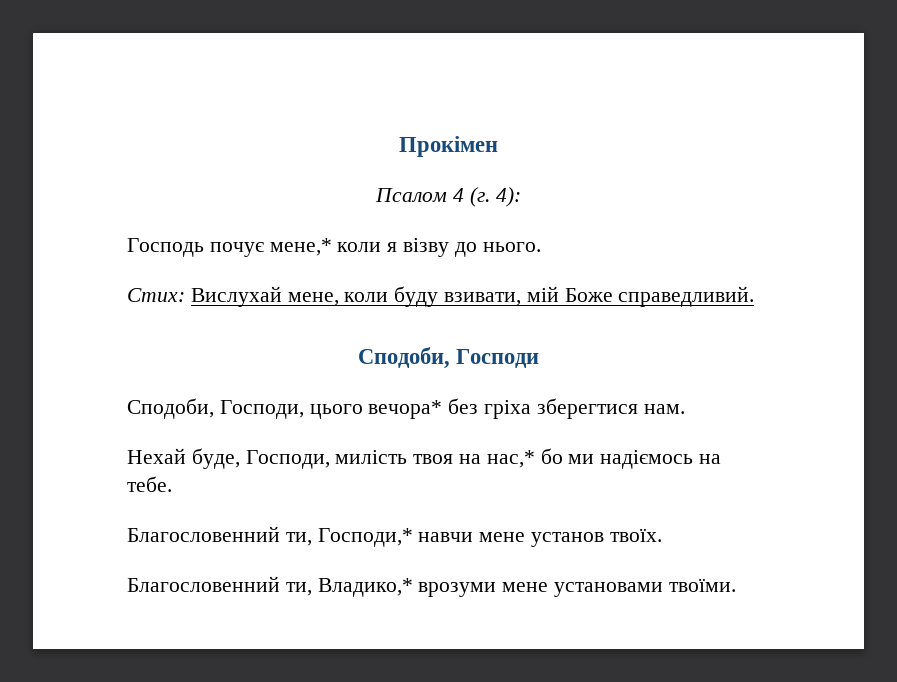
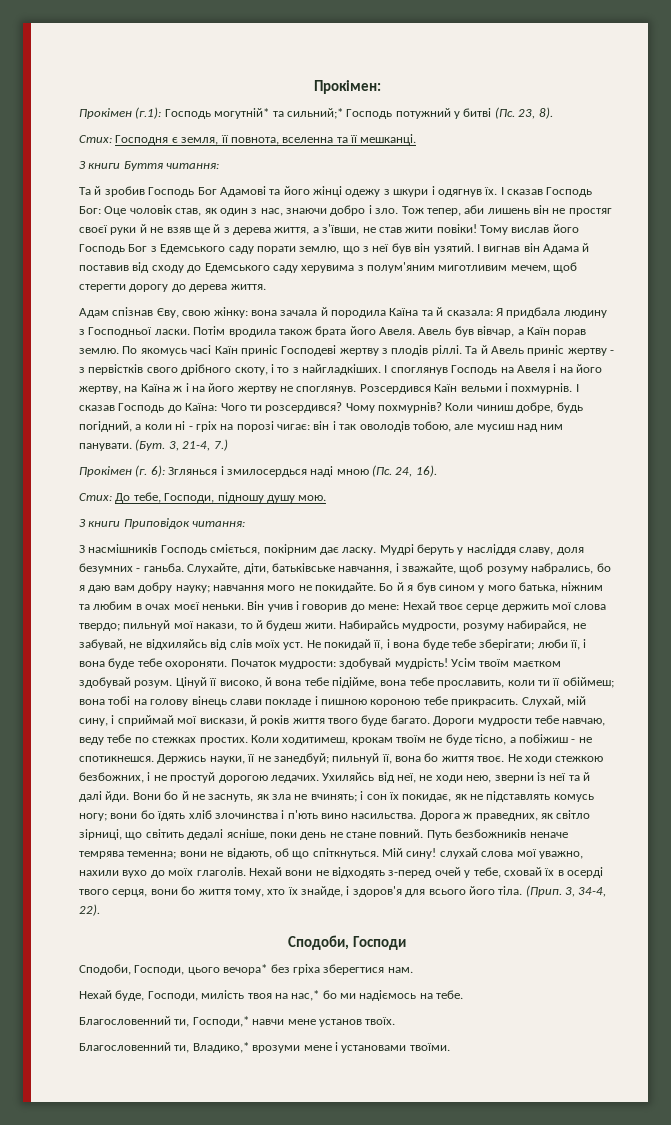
- Прокімен
- Псалом 4 (г. 4):
- Господь почує мене,* коли я візву до нього.
- Стих: Вислухай мене, коли буду взивати, мій Боже справедливий.
+ Прокімен:
+ Прокімен (г.1): Господь могутній* та сильний;* Господь потужний у битві (Пс. 23, 8).
+ Стих: Господня є земля, її повнота, вселенна та її мешканці.
+ З книги Буття читання:
+ Та й зробив Господь Бог Адамові та його жінці одежу з шкури і одягнув їх. І сказав Господь Бог: Оце чоловік став, як один з нас, знаючи добро і зло. Тож тепер, аби лишень він не простяг своєї руки й не взяв ще й з дерева життя, а з'ївши, не став жити повіки! Тому вислав його Господь Бог з Едемського саду порати землю, що з неї був він узятий. І вигнав він Адама й поставив від сходу до Едемського саду херувима з полум'яним миготливим мечем, щоб стерегти дорогу до дерева життя.
+ Адам спізнав Єву, свою жінку: вона зачала й породила Каїна та й сказала: Я придбала людину з Господньої ласки. Потім вродила також брата його Авеля. Авель був вівчар, а Каїн порав землю. По якомусь часі Каїн приніс Господеві жертву з плодів ріллі. Та й Авель приніс жертву - з первістків свого дрібного скоту, і то з найгладкіших. І споглянув Господь на Авеля і на його жертву, на Каїна ж і на його жертву не споглянув. Розсердився Каїн вельми і похмурнів. І сказав Господь до Каїна: Чого ти розсердився? Чому похмурнів? Коли чиниш добре, будь погідний, а коли ні - гріх на порозі чигає: він і так оволодів тобою, але мусиш над ним панувати. (Бут. 3, 21-4, 7.)
+ Прокімен (г. 6): Зглянься і змилосердься наді мною (Пс. 24, 16).
+ Стих: До тебе, Господи, підношу душу мою.
+ З книги Приповідок читання:
+ З насмішників Господь сміється, покірним дає ласку. Мудрі беруть у насліддя славу, доля безумних - ганьба. Слухайте, діти, батьківське навчання, і зважайте, щоб розуму набрались, бо я даю вам добру науку; навчання мого не покидайте. Бо й я був сином у мого батька, ніжним та любим в очах моєї неньки. Він учив і говорив до мене: Нехай твоє серце держить мої слова твердо; пильнуй мої накази, то й будеш жити. Набирайсь мудрости, розуму набирайся, не забувай, не відхиляйсь від слів моїх уст. Не покидай її, і вона буде тебе зберігати; люби її, і вона буде тебе охороняти. Початок мудрости: здобувай мудрість! Усім твоїм маєтком здобувай розум. Цінуй її високо, й вона тебе підійме, вона тебе прославить, коли ти її обіймеш; вона тобі на голову вінець слави покладе і пишною короною тебе прикрасить. Слухай, мій сину, і сприймай мої вискази, й років життя твого буде багато. Дороги мудрости тебе навчаю, веду тебе по стежках простих. Коли ходитимеш, крокам твоїм не буде тісно, а побіжиш - не спотикнешся. Держись науки, її не занедбуй; пильнуй її, вона бо життя твоє. Не ходи стежкою безбожних, і не простуй дорогою ледачих. Ухиляйсь від неї, не ходи нею, зверни із неї та й далі йди. Вони бо й не заснуть, як зла не вчинять; і сон їх покидає, як не підставлять комусь ногу; вони бо їдять хліб злочинства і п'ють вино насильства. Дорога ж праведних, як світло зірниці, що світить дедалі ясніше, поки день не стане повний. Путь безбожників неначе темрява теменна; вони не відають, об що спіткнуться. Мій сину! слухай слова мої уважно, нахили вухо до моїх глаголів. Нехай вони не відходять з-перед очей у тебе, сховай їх в осерді твого серця, вони бо життя тому, хто їх знайде, і здоров'я для всього його тіла. (Прип. 3, 34-4, 22).
- Благословенний ти, Владико,* врозуми мене установами твоїми.
+ Благословенний ти, Владико,* врозуми мене і установами твоїми.

